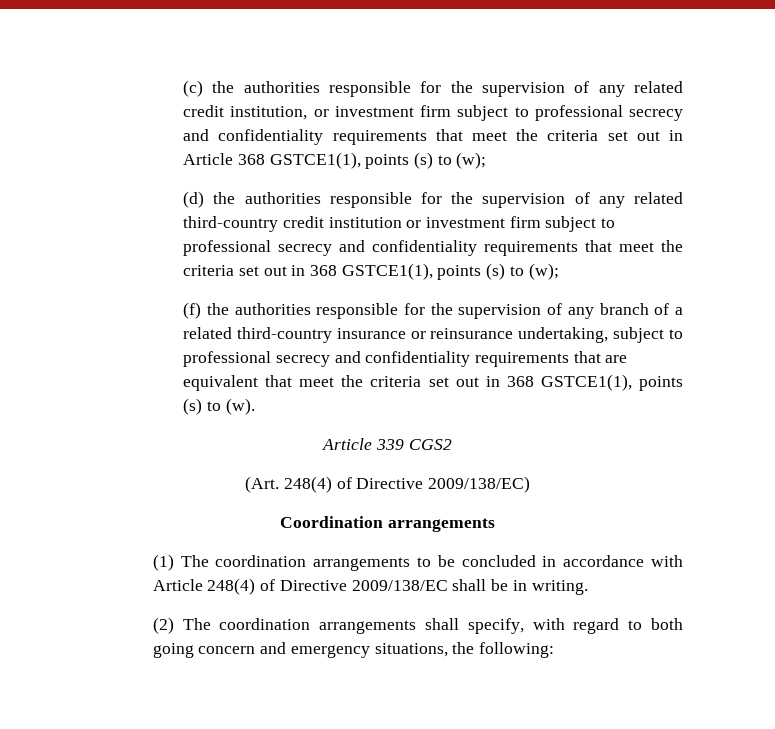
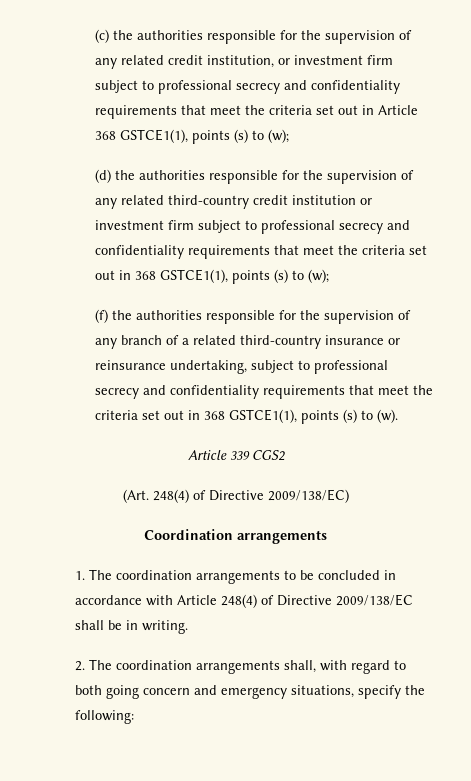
- (f) the authorities responsible for the supervision of any branch of a related third-country insurance or reinsurance undertaking, subject to professional secrecy and confidentiality requirements that are equivalent that meet the criteria set out in 368 GSTCE1(1), points (s) to (w).
+ (f) the authorities responsible for the supervision of any branch of a related third-country insurance or reinsurance undertaking, subject to professional secrecy and confidentiality requirements that meet the criteria set out in 368 GSTCE1(1), points (s) to (w).
- (1) The coordination arrangements to be concluded in accordance with Article 248(4) of Directive 2009/138/EC shall be in writing.
+ 1. The coordination arrangements to be concluded in accordance with Article 248(4) of Directive 2009/138/EC shall be in writing.
- (2) The coordination arrangements shall specify, with regard to both going concern and emergency situations, the following:
+ 2. The coordination arrangements shall, with regard to both going concern and emergency situations, specify the following:

